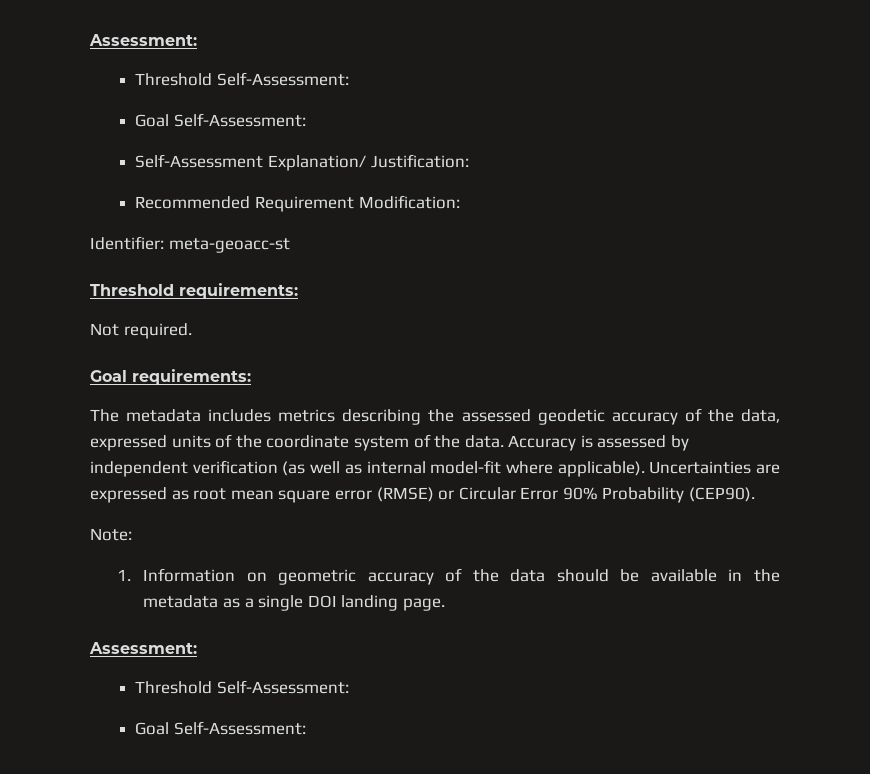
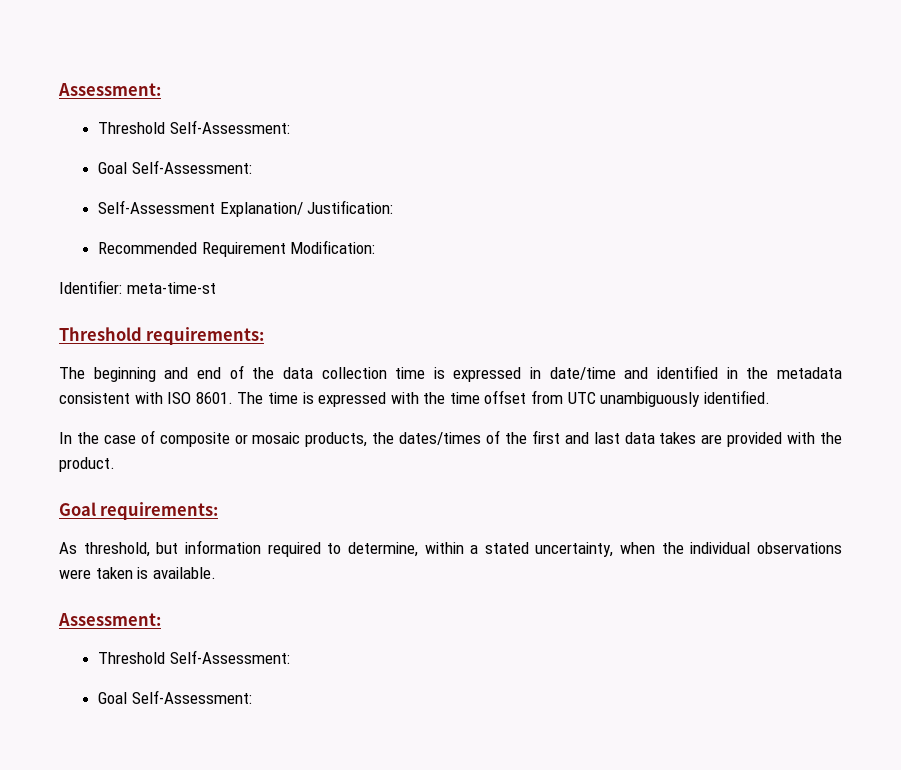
- Identifier: meta-geoacc-st
+ Identifier: meta-time-st
- Not required.
+ The beginning and end of the data collection time is expressed in date/time and identified in the metadata consistent with ISO 8601. The time is expressed with the time offset from UTC unambiguously identified.
+ In the case of composite or mosaic products, the dates/times of the first and last data takes are provided with the product.
  Goal requirements:
- The metadata includes metrics describing the assessed geodetic accuracy of the data, expressed units of the coordinate system of the data. Accuracy is assessed by independent verification (as well as internal model-fit where applicable). Uncertainties are expressed as root mean square error (RMSE) or Circular Error 90% Probability (CEP90).
- Note:
- 1. Information on geometric accuracy of the data should be available in the metadata as a single DOI landing page.
+ As threshold, but information required to determine, within a stated uncertainty, when the individual observations were taken is available.

